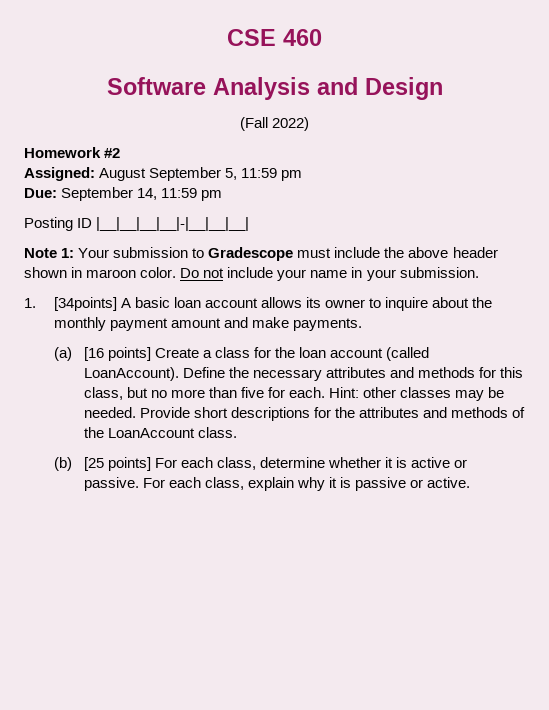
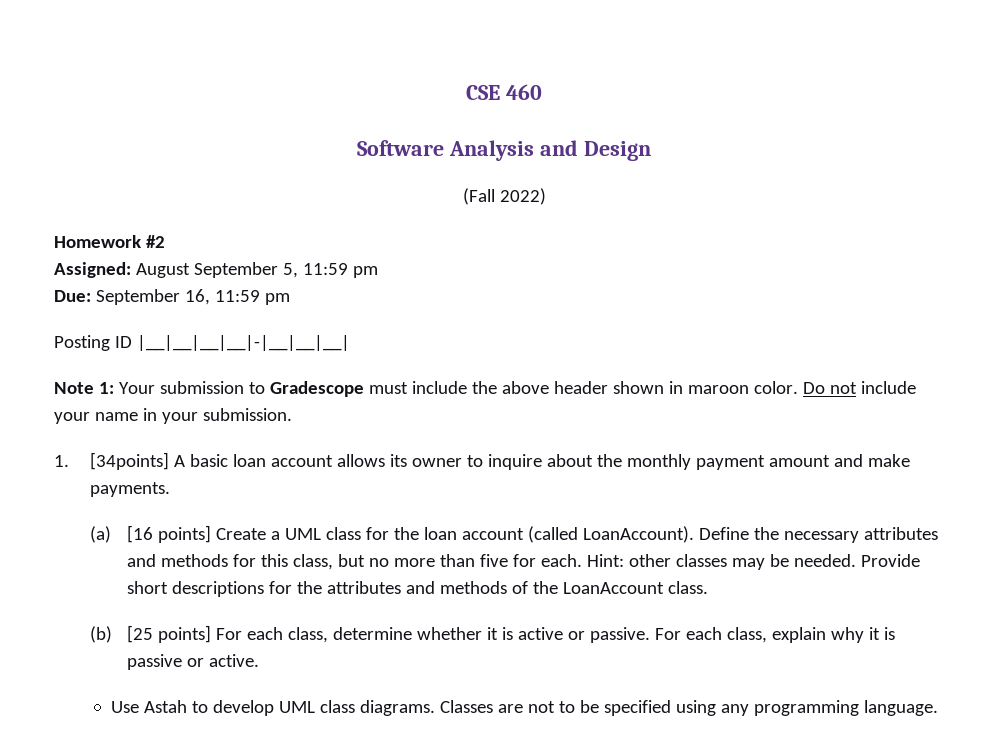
- Due: September 14, 11:59 pm
+ Due: September 16, 11:59 pm
- (a) [16 points] Create a class for the loan account (called LoanAccount).
+ (a) [16 points] Create a UML class for the loan account (called LoanAccount).
+ Use Astah to develop UML class diagrams. Classes are not to be specified using any programming language.

